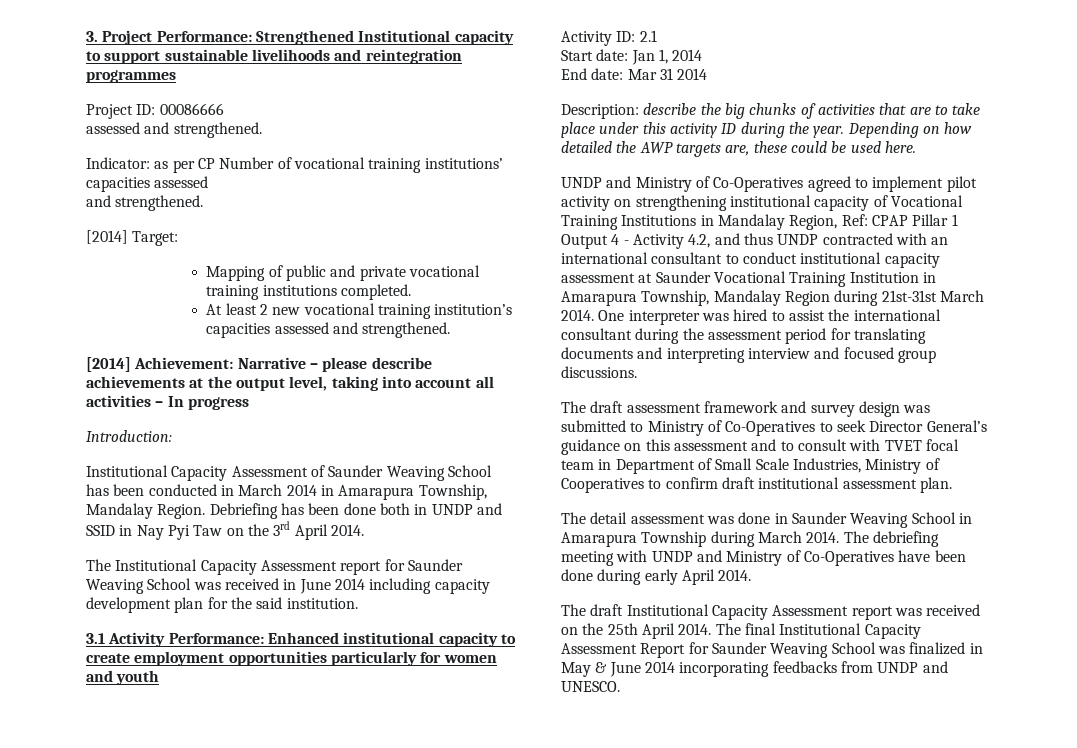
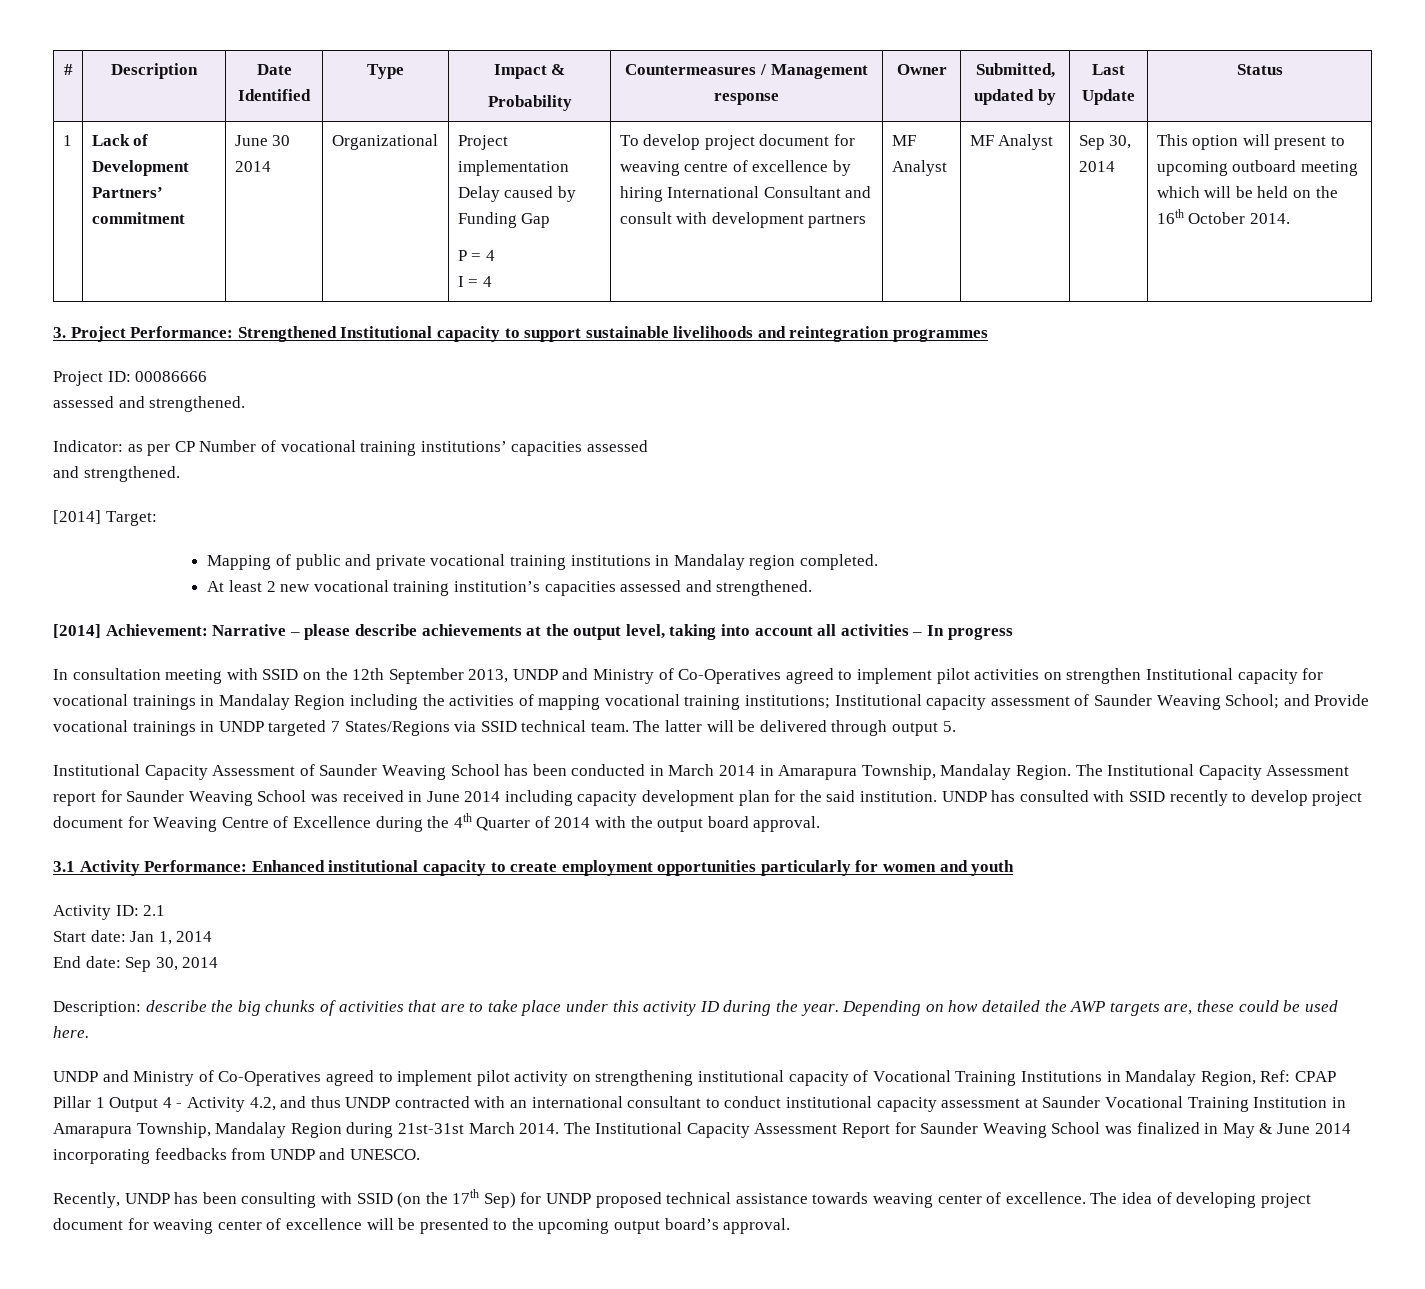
+ # | Description | Date Identified | Type | Impact &
+ Probability | Countermeasures / Management response | Owner | Submitted, updated by | Last Update | Status
+ 1 | Lack of Development Partners’ commitment | June 30 2014 | Organizational | Project implementation Delay caused by Funding Gap
+ P = 4
+ I = 4 | To develop project document for weaving centre of excellence by hiring International Consultant and consult with development partners | MF Analyst | MF Analyst | Sep 30, 2014 | This option will present to upcoming outboard meeting which will be held on the 16th October 2014.
- Mapping of public and private vocational training institutions completed.
+ Mapping of public and private vocational training institutions in Mandalay region completed.
- Introduction:
+ In consultation meeting with SSID on the 12th September 2013, UNDP and Ministry of Co-Operatives agreed to implement pilot activities on strengthen Institutional capacity for vocational trainings in Mandalay Region including the activities of mapping vocational training institutions; Institutional capacity assessment of Saunder Weaving School; and Provide vocational trainings in UNDP targeted 7 States/Regions via SSID technical team. The latter will be delivered through output 5.
- Institutional Capacity Assessment of Saunder Weaving School has been conducted in March 2014 in Amarapura Township, Mandalay Region. Debriefing has been done both in UNDP and SSID in Nay Pyi Taw on the 3rd April 2014.
- The Institutional Capacity Assessment report for Saunder Weaving School was received in June 2014 including capacity development plan for the said institution.
+ Institutional Capacity Assessment of Saunder Weaving School has been conducted in March 2014 in Amarapura Township, Mandalay Region. The Institutional Capacity Assessment report for Saunder Weaving School was received in June 2014 including capacity development plan for the said institution. UNDP has consulted with SSID recently to develop project document for Weaving Centre of Excellence during the 4th Quarter of 2014 with the output board approval.
- End date: Mar 31 2014
+ End date: Sep 30, 2014
- One interpreter was hired to assist the international consultant during the assessment period for translating documents and interpreting interview and focused group discussions.
- The draft assessment framework and survey design was submitted to Ministry of Co-Operatives to seek Director General’s guidance on this assessment and to consult with TVET focal team in Department of Small Scale Industries, Ministry of Cooperatives to confirm draft institutional assessment plan.
- The detail assessment was done in Saunder Weaving School in Amarapura Township during March 2014. The debriefing meeting with UNDP and Ministry of Co-Operatives have been done during early April 2014.
- The draft Institutional Capacity Assessment report was received on the 25th April 2014. The final Institutional Capacity Assessment Report for Saunder Weaving School was finalized in May & June 2014 incorporating feedbacks from UNDP and UNESCO.
+ The Institutional Capacity Assessment Report for Saunder Weaving School was finalized in May & June 2014 incorporating feedbacks from UNDP and UNESCO.
+ Recently, UNDP has been consulting with SSID (on the 17th Sep) for UNDP proposed technical assistance towards weaving center of excellence. The idea of developing project document for weaving center of excellence will be presented to the upcoming output board’s approval.

